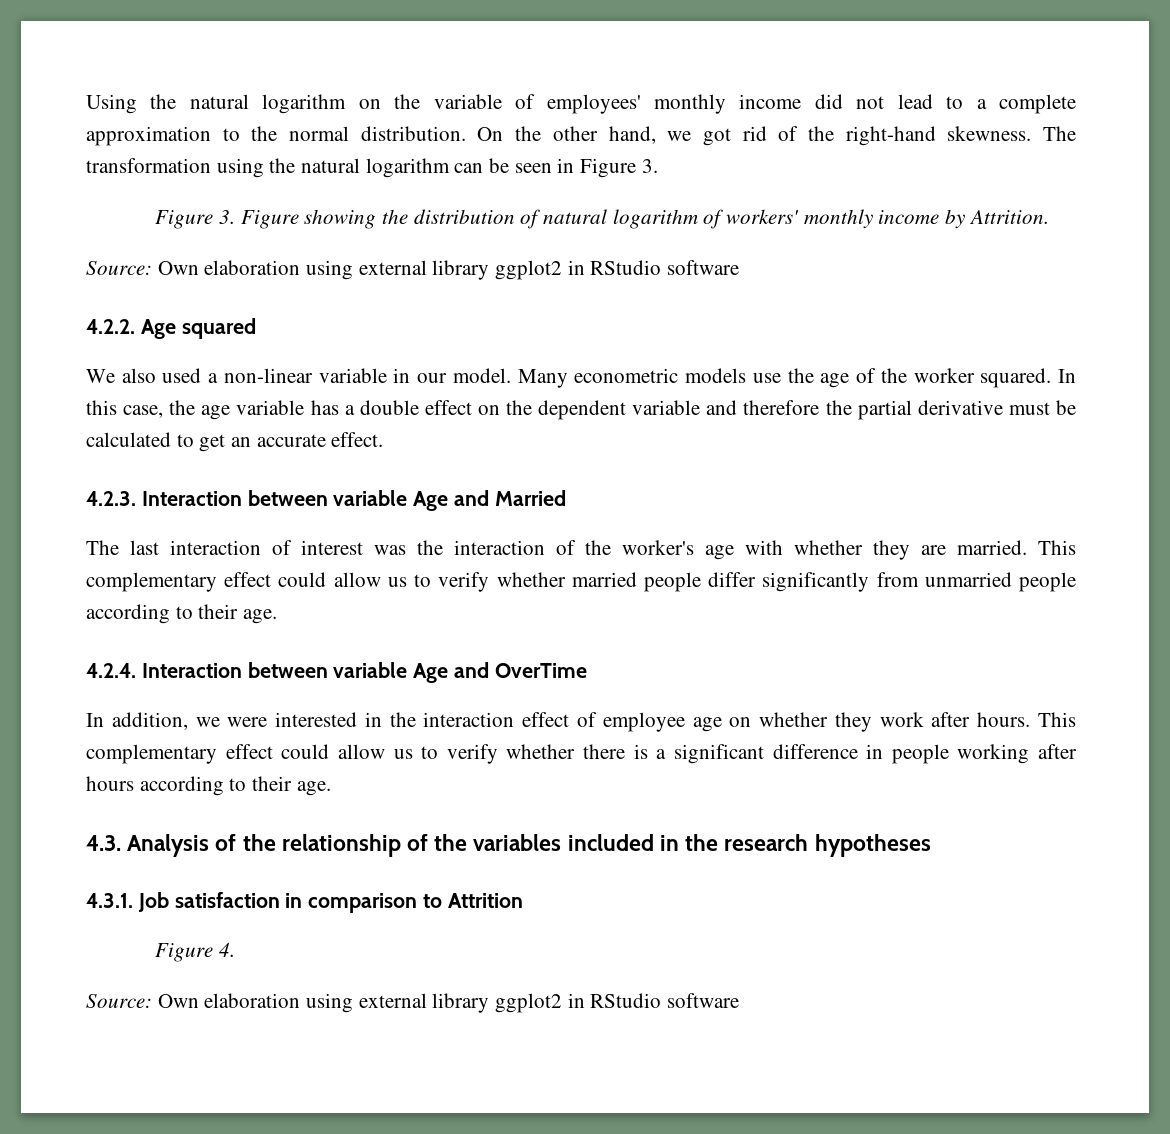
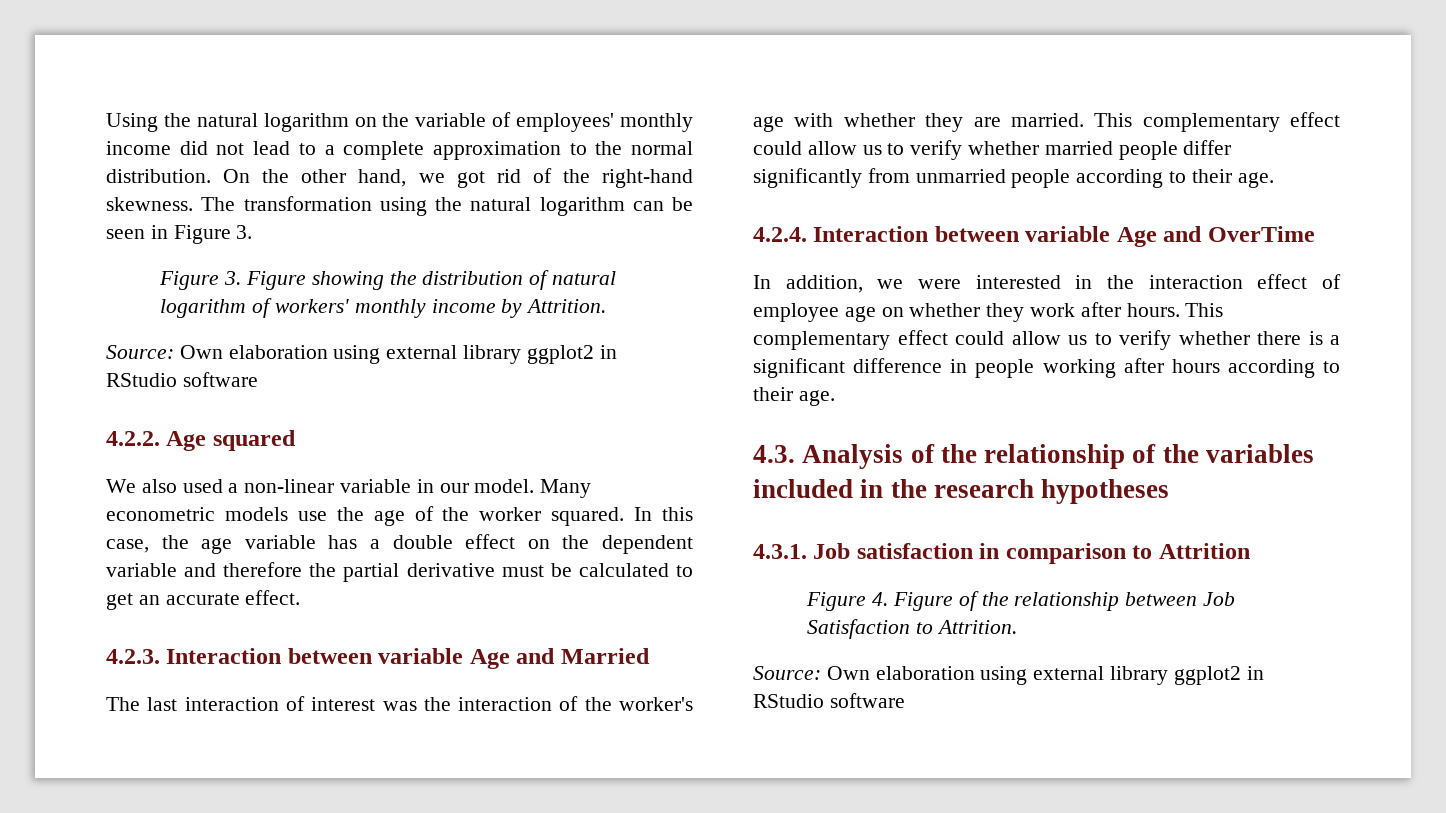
- Figure 4.
+ Figure 4. Figure of the relationship between Job Satisfaction to Attrition.

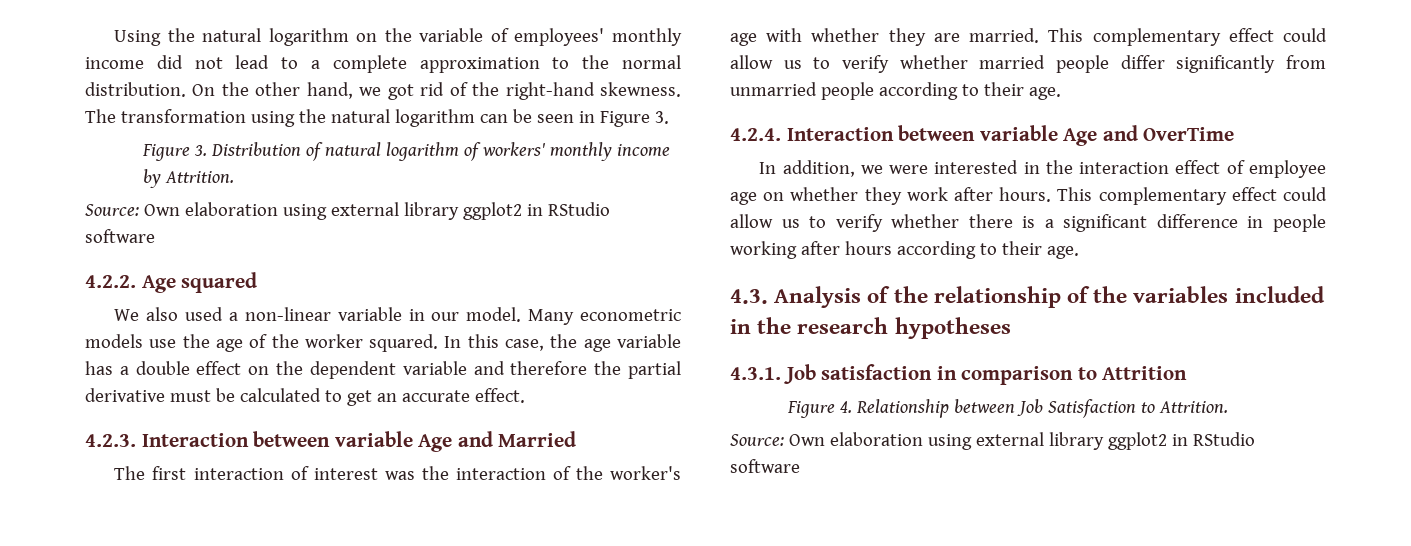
- Figure 3. Figure showing the distribution of natural logarithm of workers' monthly income by Attrition.
+ Figure 3. Distribution of natural logarithm of workers' monthly income by Attrition.
- The last interaction of interest was the interaction of the worker's age with whether they are married.
+ The first interaction of interest was the interaction of the worker's age with whether they are married.
- Figure 4. Figure of the relationship between Job Satisfaction to Attrition.
+ Figure 4. Relationship between Job Satisfaction to Attrition.

